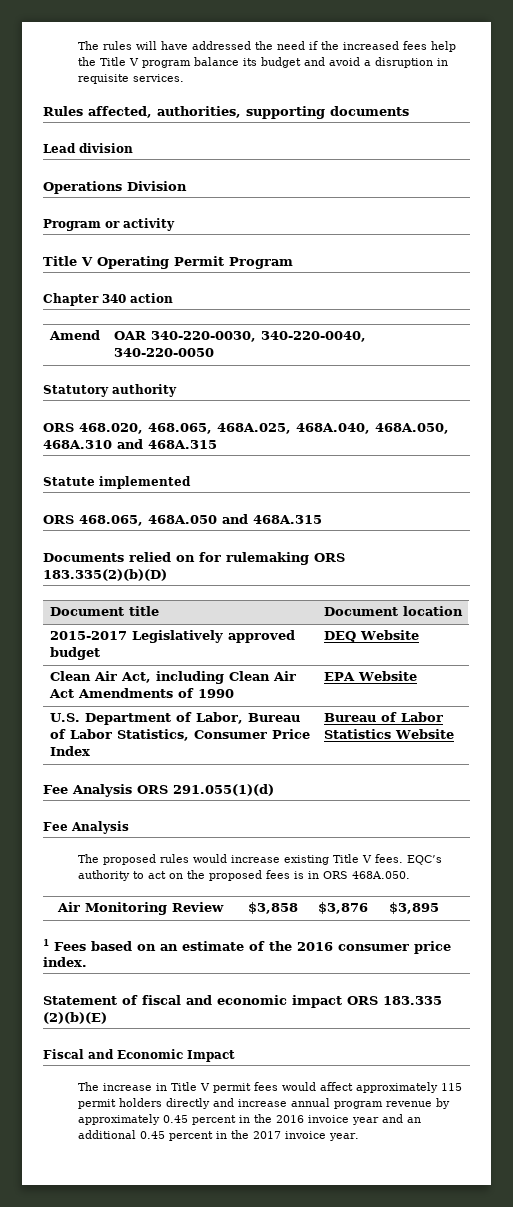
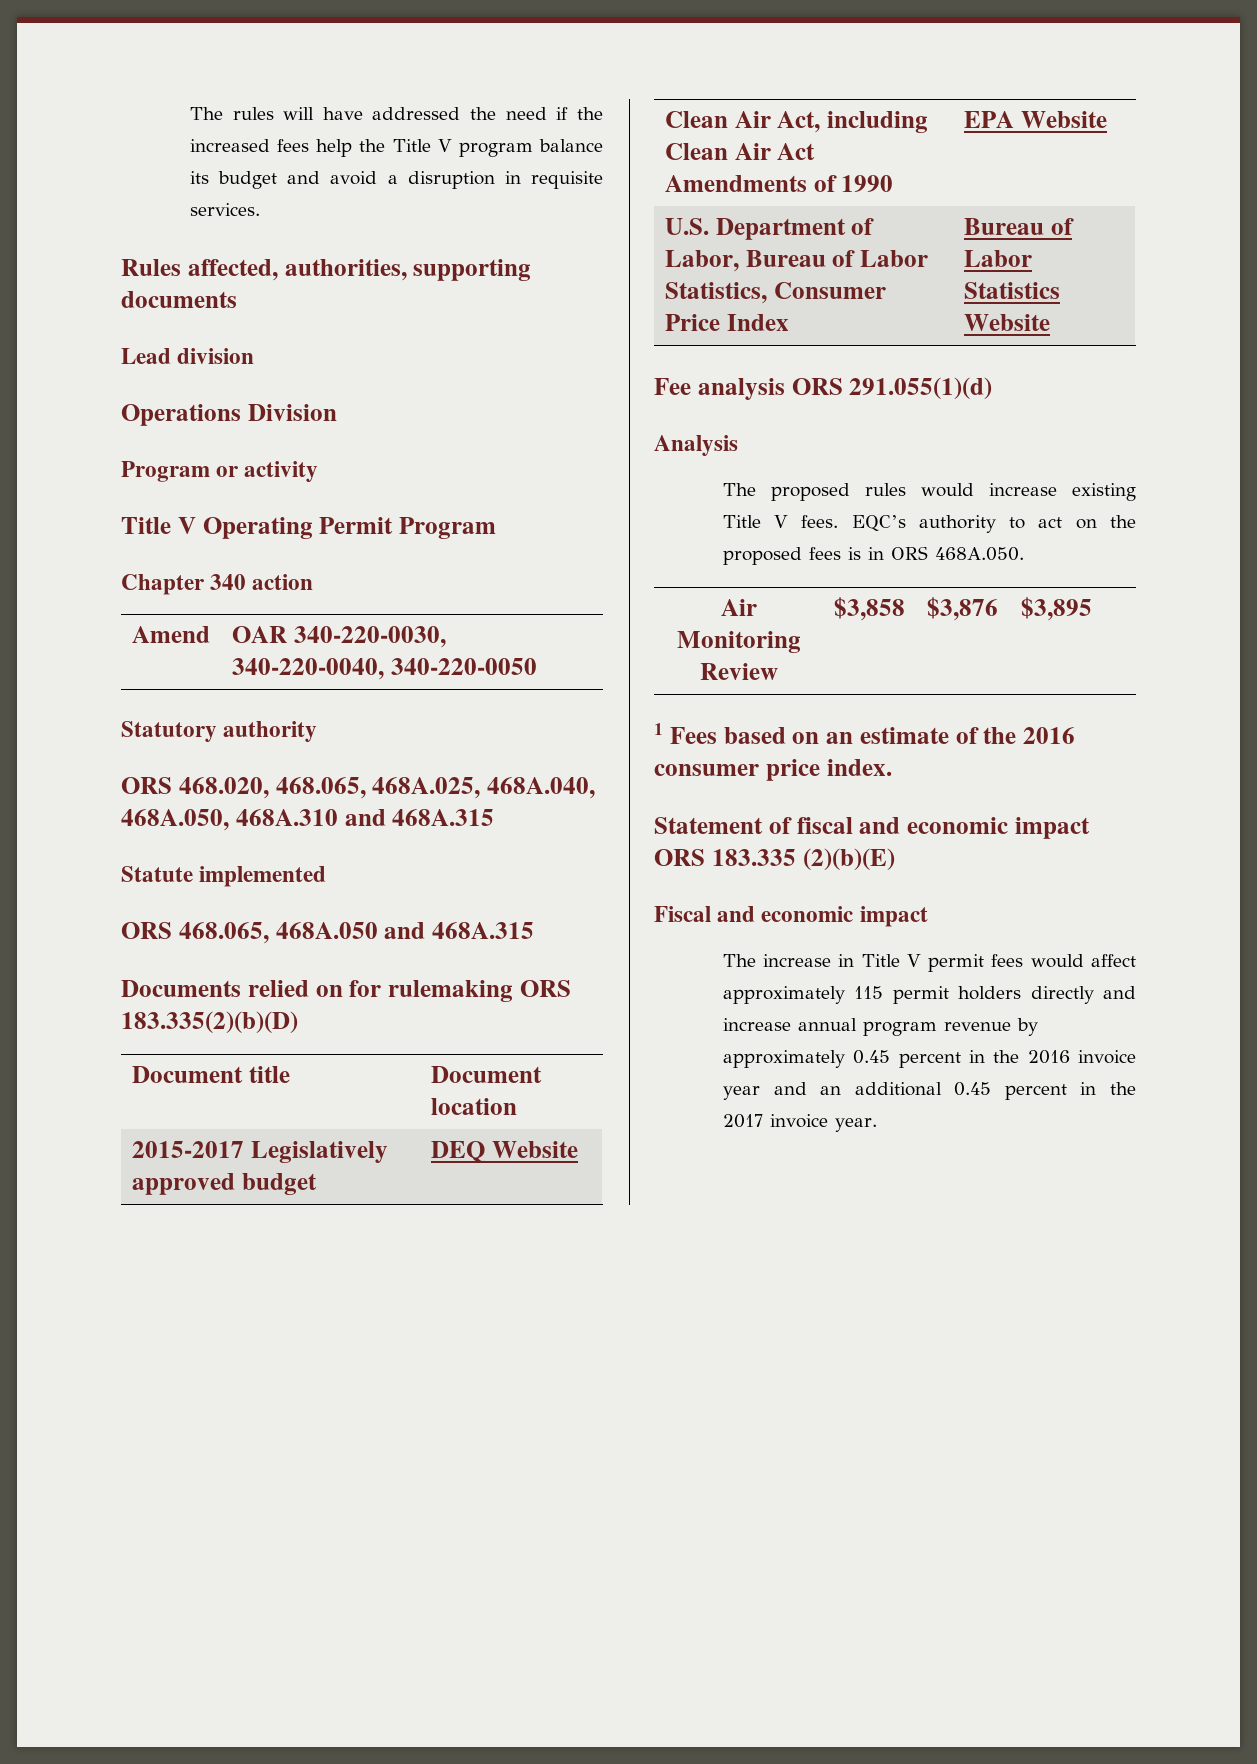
- Fee Analysis ORS 291.055(1)(d)
- Fee Analysis
+ Fee analysis ORS 291.055(1)(d)
+ Analysis
- Fiscal and Economic Impact
+ Fiscal and economic impact

